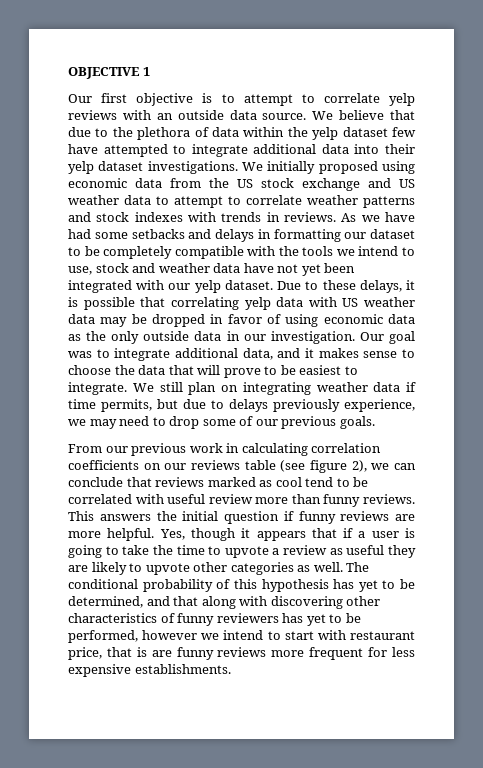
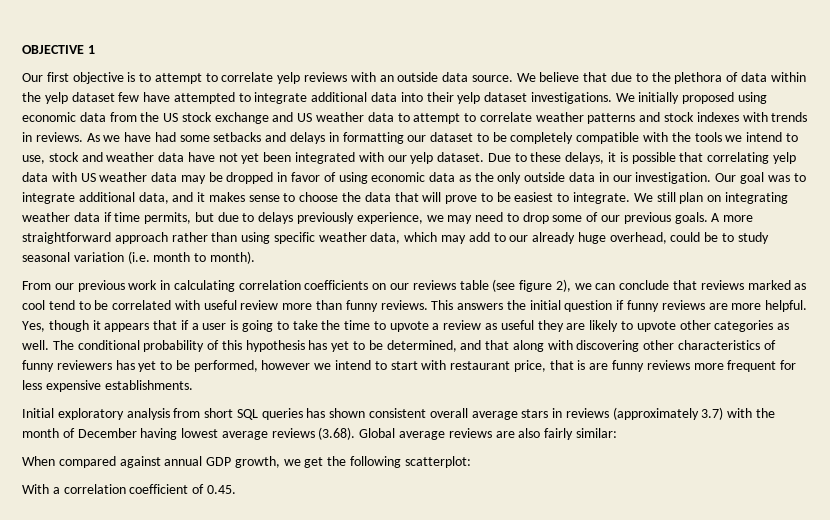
+ A more straightforward approach rather than using specific weather data, which may add to our already huge overhead, could be to study seasonal variation (i.e. month to month).
+ Initial exploratory analysis from short SQL queries has shown consistent overall average stars in reviews (approximately 3.7) with the month of December having lowest average reviews (3.68). Global average reviews are also fairly similar:
+ When compared against annual GDP growth, we get the following scatterplot:
+ With a correlation coefficient of 0.45.

